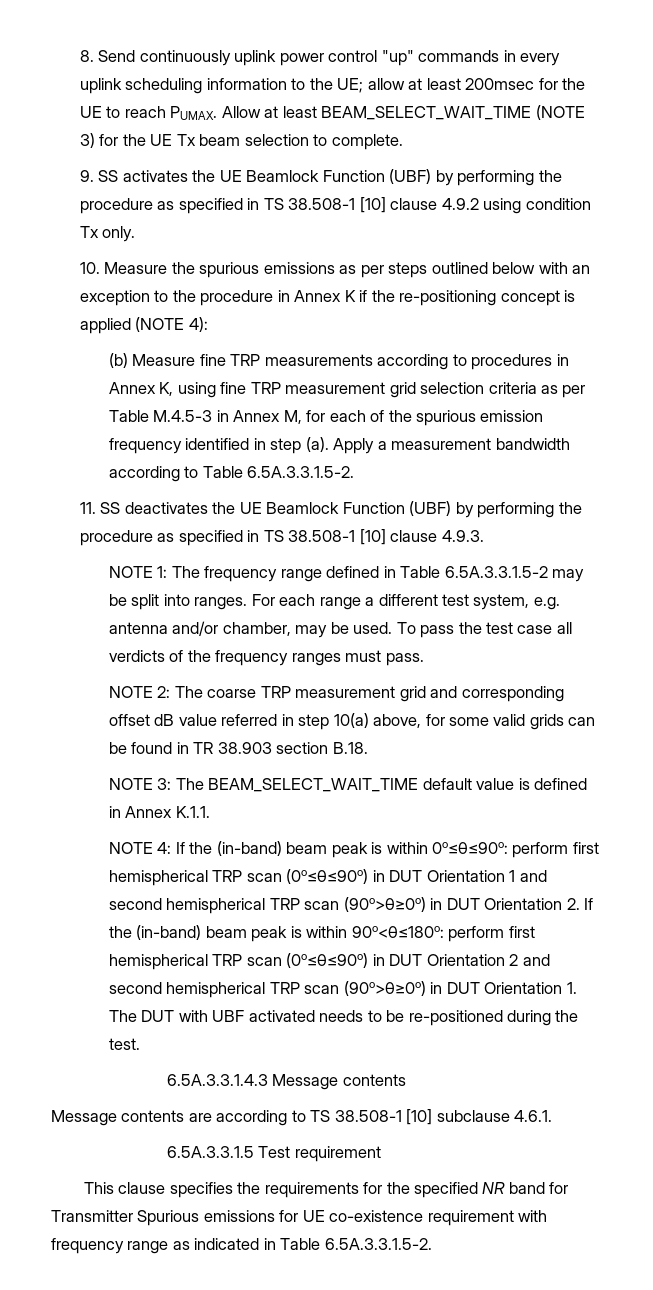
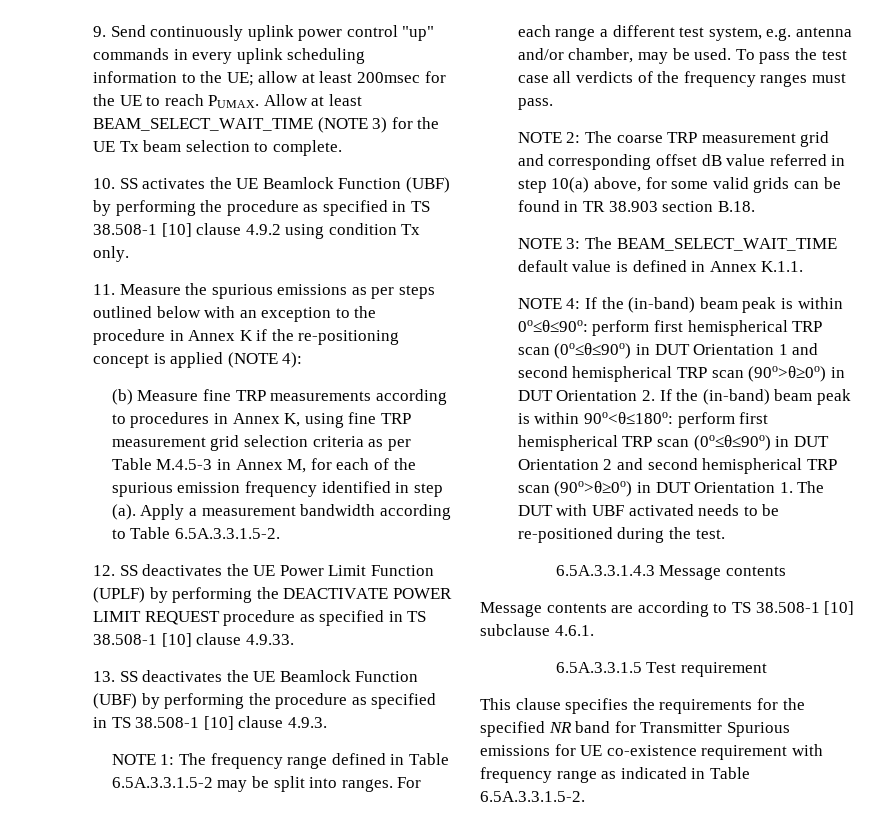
- 8. Send continuously uplink power control "up" commands in every uplink scheduling information to the UE; allow at least 200msec for the UE to reach PUMAX.
+ 9. Send continuously uplink power control "up" commands in every uplink scheduling information to the UE; allow at least 200msec for the UE to reach PUMAX.
- 9. SS activates the UE Beamlock Function (UBF) by performing the procedure as specified in TS 38.508-1 [10] clause 4.9.2 using condition Tx only.
+ 10. SS activates the UE Beamlock Function (UBF) by performing the procedure as specified in TS 38.508-1 [10] clause 4.9.2 using condition Tx only.
- 10. Measure the spurious emissions as per steps outlined below with an exception to the procedure in Annex K if the re-positioning concept is applied (NOTE 4):
+ 11. Measure the spurious emissions as per steps outlined below with an exception to the procedure in Annex K if the re-positioning concept is applied (NOTE 4):
- 11. SS deactivates the UE Beamlock Function (UBF) by performing the procedure as specified in TS 38.508-1 [10] clause 4.9.3.
+ 12. SS deactivates the UE Power Limit Function (UPLF) by performing the DEACTIVATE POWER LIMIT REQUEST procedure as specified in TS 38.508-1 [10] clause 4.9.33.
+ 13. SS deactivates the UE Beamlock Function (UBF) by performing the procedure as specified in TS 38.508-1 [10] clause 4.9.3.

